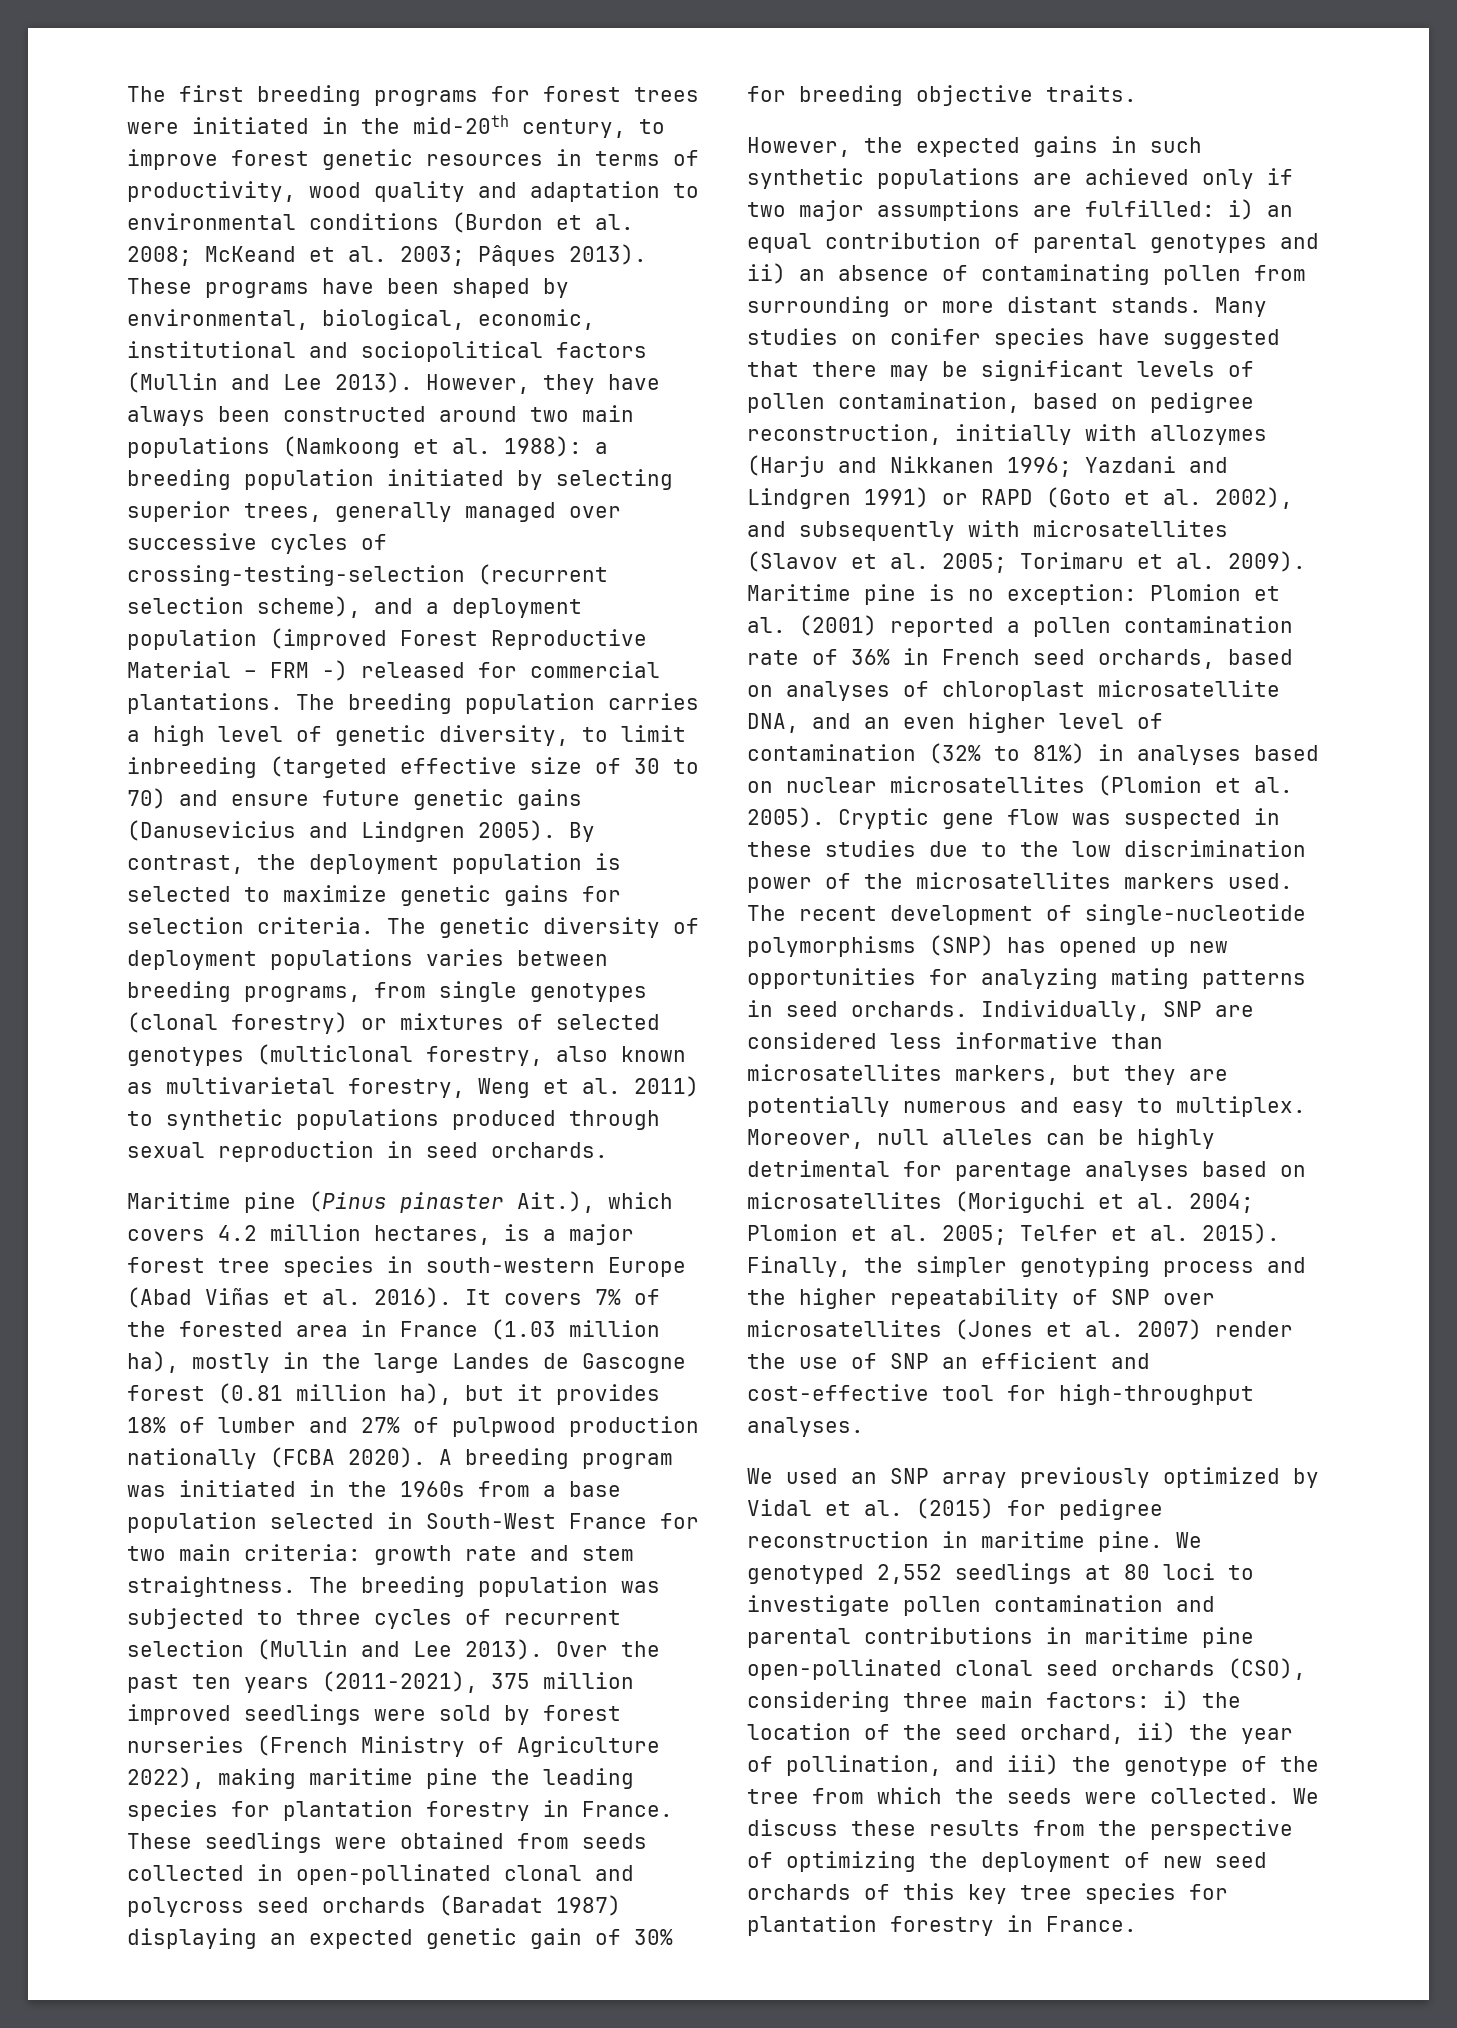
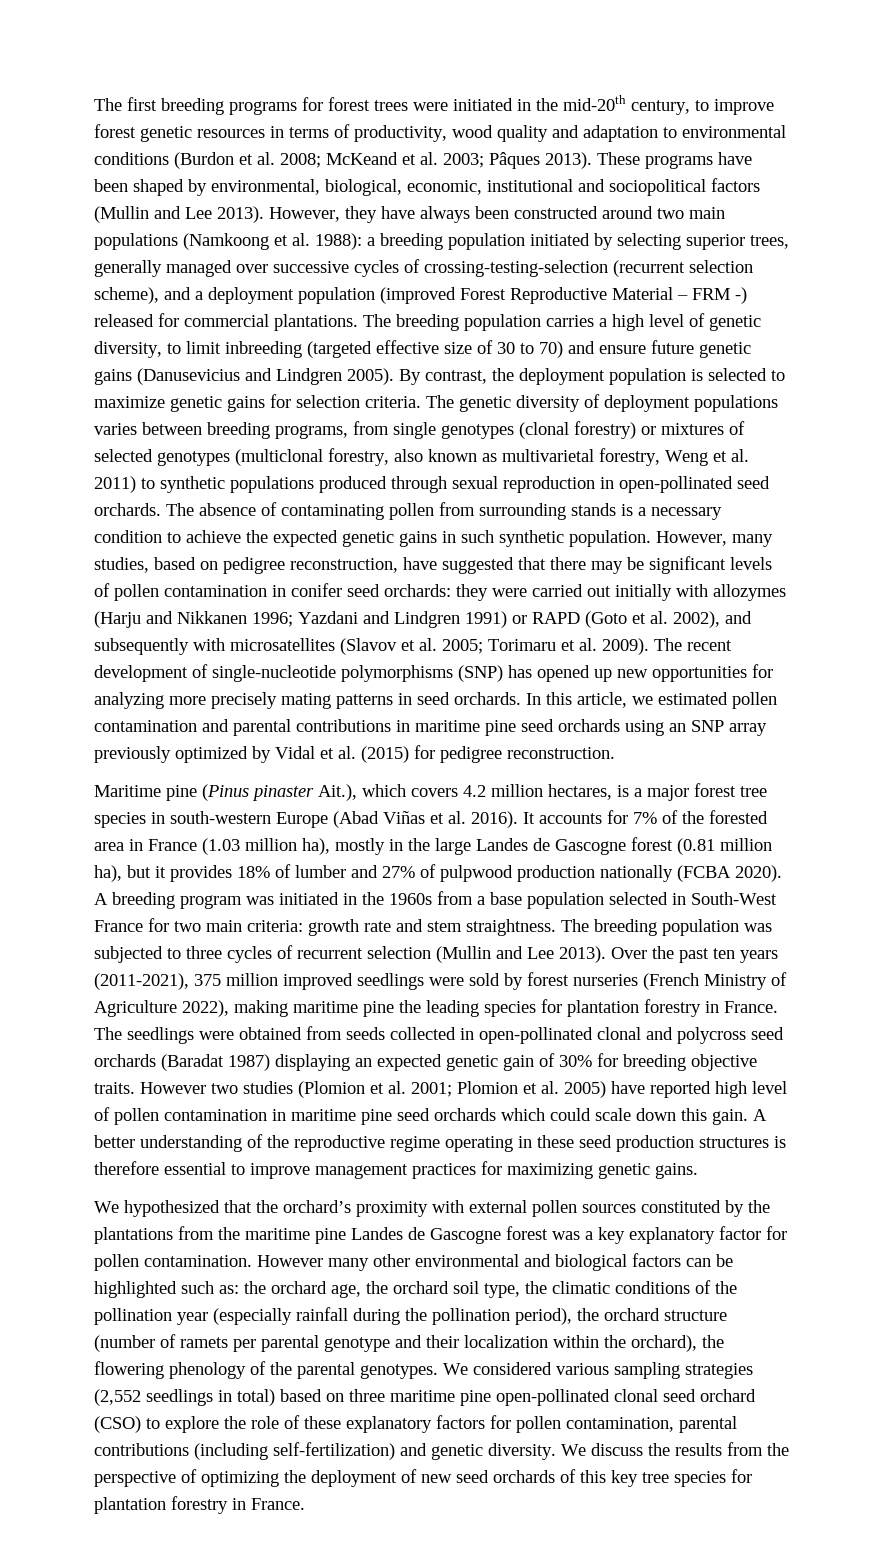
- The genetic diversity of deployment populations varies between breeding programs, from single genotypes (clonal forestry) or mixtures of selected genotypes (multiclonal forestry, also known as multivarietal forestry, Weng et al. 2011) to synthetic populations produced through sexual reproduction in seed orchards.
+ The genetic diversity of deployment populations varies between breeding programs, from single genotypes (clonal forestry) or mixtures of selected genotypes (multiclonal forestry, also known as multivarietal forestry, Weng et al. 2011) to synthetic populations produced through sexual reproduction in open-pollinated seed orchards. The absence of contaminating pollen from surrounding stands is a necessary condition to achieve the expected genetic gains in such synthetic population. However, many studies, based on pedigree reconstruction, have suggested that there may be significant levels of pollen contamination in conifer seed orchards: they were carried out initially with allozymes (Harju and Nikkanen 1996; Yazdani and Lindgren 1991) or RAPD (Goto et al. 2002), and subsequently with microsatellites (Slavov et al. 2005; Torimaru et al. 2009). The recent development of single-nucleotide polymorphisms (SNP) has opened up new opportunities for analyzing more precisely mating patterns in seed orchards. In this article, we estimated pollen contamination and parental contributions in maritime pine seed orchards using an SNP array previously optimized by Vidal et al. (2015) for pedigree reconstruction.
- It covers 7% of the forested area in France (1.03 million ha), mostly in the large Landes de Gascogne forest (0.81 million ha), but it provides 18% of lumber and 27% of pulpwood production nationally (FCBA 2020).
+ It accounts for 7% of the forested area in France (1.03 million ha), mostly in the large Landes de Gascogne forest (0.81 million ha), but it provides 18% of lumber and 27% of pulpwood production nationally (FCBA 2020).
- These seedlings were obtained from seeds collected in open-pollinated clonal and polycross seed orchards (Baradat 1987) displaying an expected genetic gain of 30% for breeding objective traits.
- However, the expected gains in such synthetic populations are achieved only if two major assumptions are fulfilled: i) an equal contribution of parental genotypes and ii) an absence of contaminating pollen from surrounding or more distant stands. Many studies on conifer species have suggested that there may be significant levels of pollen contamination, based on pedigree reconstruction, initially with allozymes (Harju and Nikkanen 1996; Yazdani and Lindgren 1991) or RAPD (Goto et al. 2002), and subsequently with microsatellites (Slavov et al. 2005; Torimaru et al. 2009). Maritime pine is no exception: Plomion et al. (2001) reported a pollen contamination rate of 36% in French seed orchards, based on analyses of chloroplast microsatellite DNA, and an even higher level of contamination (32% to 81%) in analyses based on nuclear microsatellites (Plomion et al. 2005). Cryptic gene flow was suspected in these studies due to the low discrimination power of the microsatellites markers used. The recent development of single-nucleotide polymorphisms (SNP) has opened up new opportunities for analyzing mating patterns in seed orchards. Individually, SNP are considered less informative than microsatellites markers, but they are potentially numerous and easy to multiplex. Moreover, null alleles can be highly detrimental for parentage analyses based on microsatellites (Moriguchi et al. 2004; Plomion et al. 2005; Telfer et al. 2015). Finally, the simpler genotyping process and the higher repeatability of SNP over microsatellites (Jones et al. 2007) render the use of SNP an efficient and cost-effective tool for high-throughput analyses.
- We used an SNP array previously optimized by Vidal et al. (2015) for pedigree reconstruction in maritime pine. We genotyped 2,552 seedlings at 80 loci to investigate pollen contamination and parental contributions in maritime pine open-pollinated clonal seed orchards (CSO), considering three main factors: i) the location of the seed orchard, ii) the year of pollination, and iii) the genotype of the tree from which the seeds were collected.
+ The seedlings were obtained from seeds collected in open-pollinated clonal and polycross seed orchards (Baradat 1987) displaying an expected genetic gain of 30% for breeding objective traits. However two studies (Plomion et al. 2001; Plomion et al. 2005) have reported high level of pollen contamination in maritime pine seed orchards which could scale down this gain. A better understanding of the reproductive regime operating in these seed production structures is therefore essential to improve management practices for maximizing genetic gains.
+ We hypothesized that the orchard’s proximity with external pollen sources constituted by the plantations from the maritime pine Landes de Gascogne forest was a key explanatory factor for pollen contamination. However many other environmental and biological factors can be highlighted such as: the orchard age, the orchard soil type, the climatic conditions of the pollination year (especially rainfall during the pollination period), the orchard structure (number of ramets per parental genotype and their localization within the orchard), the flowering phenology of the parental genotypes. We considered various sampling strategies (2,552 seedlings in total) based on three maritime pine open-pollinated clonal seed orchard (CSO) to explore the role of these explanatory factors for pollen contamination, parental contributions (including self-fertilization) and genetic diversity.
- We discuss these results from the perspective of optimizing the deployment of new seed orchards of this key tree species for plantation forestry in France.
+ We discuss the results from the perspective of optimizing the deployment of new seed orchards of this key tree species for plantation forestry in France.

